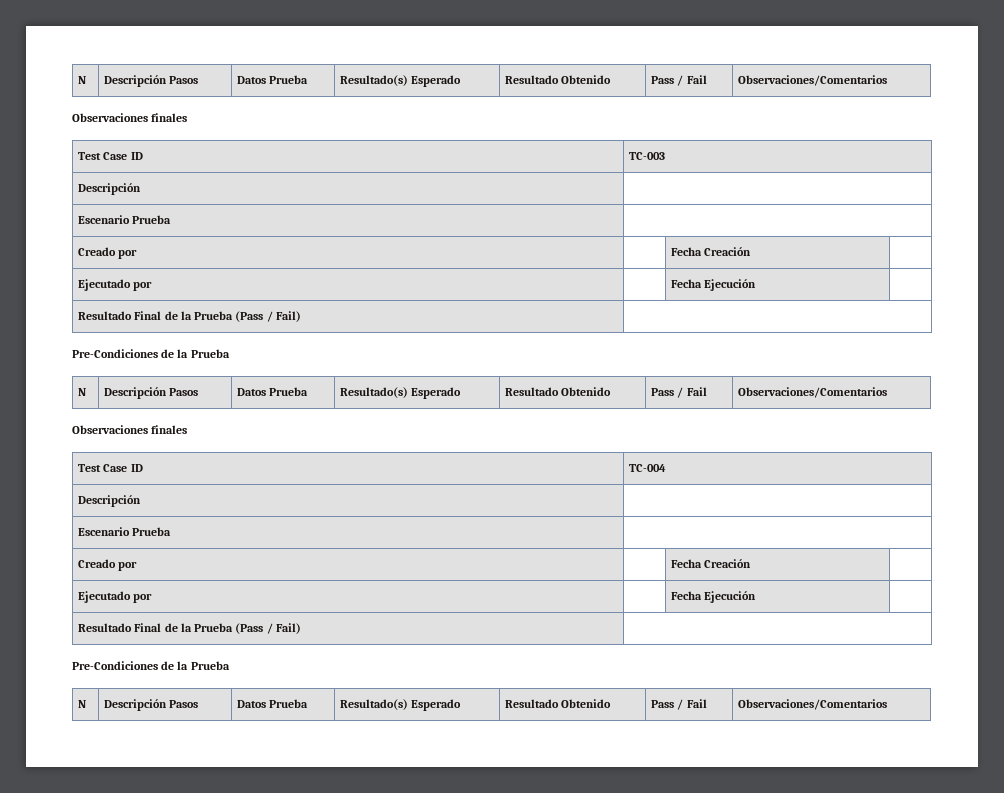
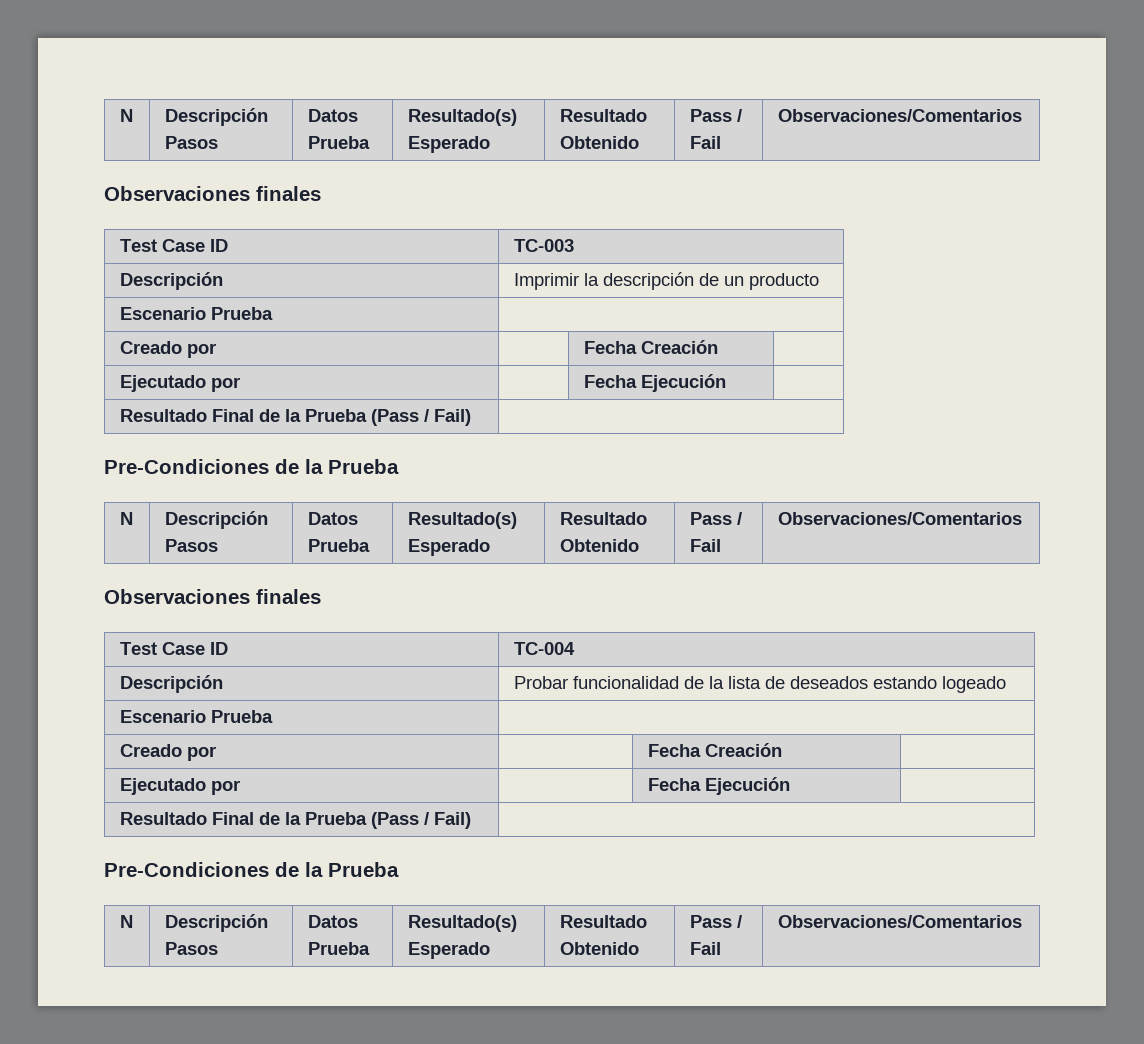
  Test Case ID | TC-003
- Descripción |
+ Descripción | Imprimir la descripción de un producto
  Test Case ID | TC-004
- Descripción |
+ Descripción | Probar funcionalidad de la lista de deseados estando logeado

